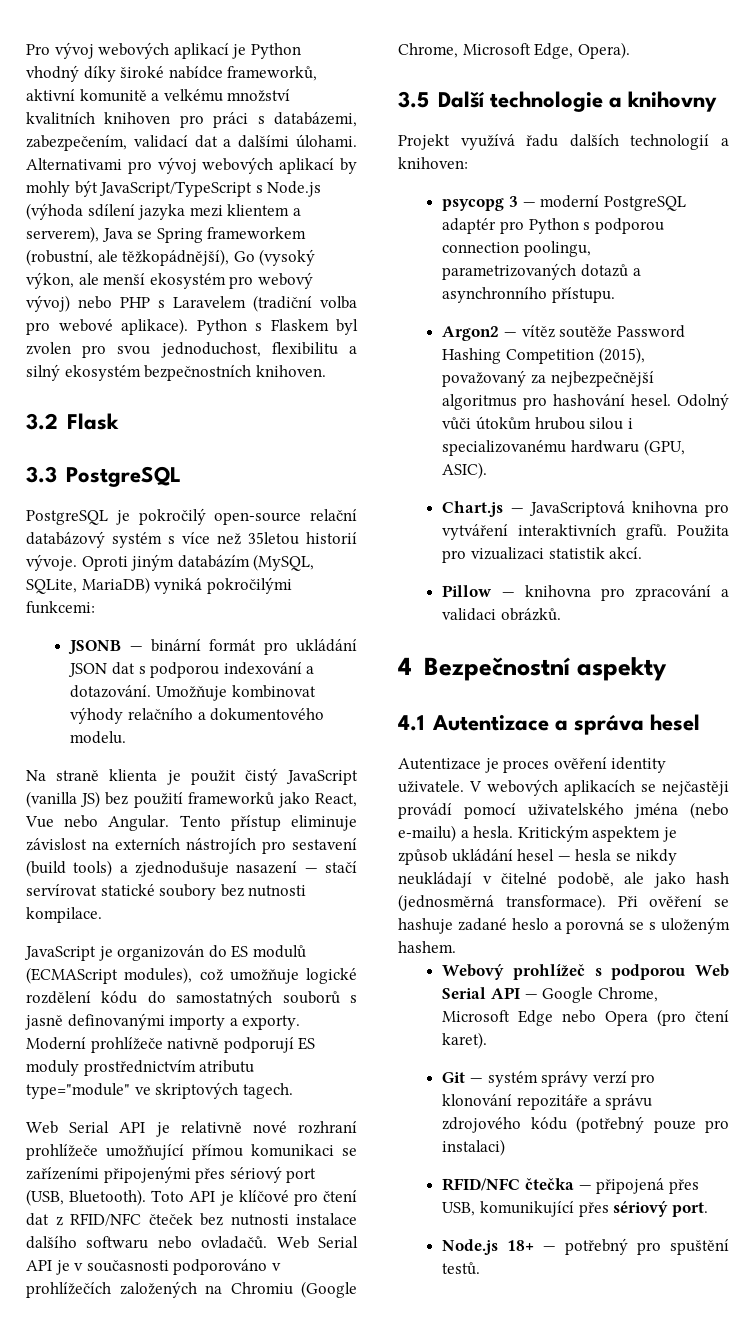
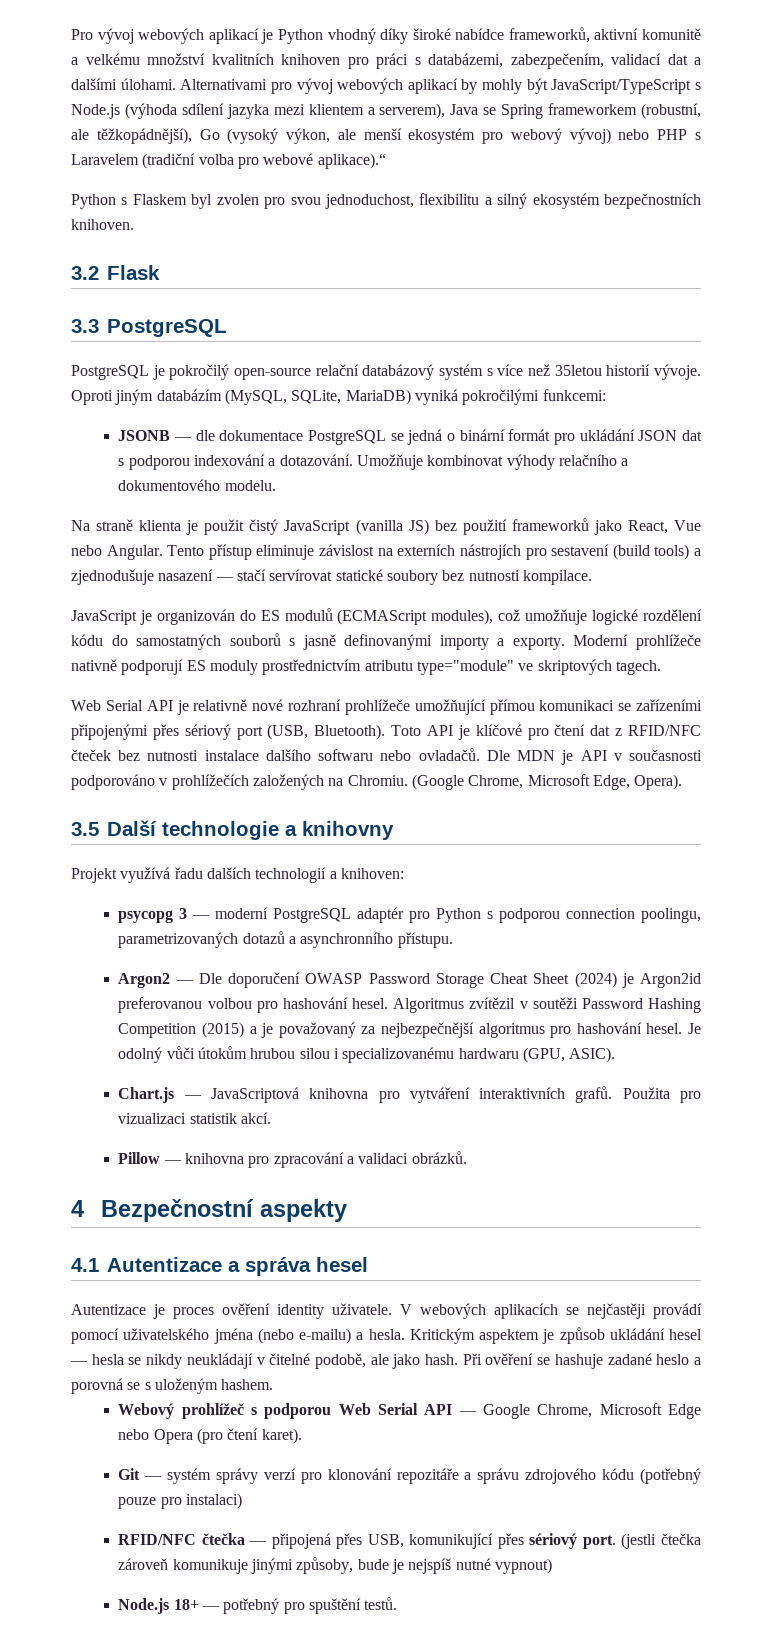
- Alternativami pro vývoj webových aplikací by mohly být JavaScript/TypeScript s Node.js (výhoda sdílení jazyka mezi klientem a serverem), Java se Spring frameworkem (robustní, ale těžkopádnější), Go (vysoký výkon, ale menší ekosystém pro webový vývoj) nebo PHP s Laravelem (tradiční volba pro webové aplikace). Python s Flaskem byl zvolen pro svou jednoduchost, flexibilitu a silný ekosystém bezpečnostních knihoven.
+ Alternativami pro vývoj webových aplikací by mohly být JavaScript/TypeScript s Node.js (výhoda sdílení jazyka mezi klientem a serverem), Java se Spring frameworkem (robustní, ale těžkopádnější), Go (vysoký výkon, ale menší ekosystém pro webový vývoj) nebo PHP s Laravelem (tradiční volba pro webové aplikace).“
+ Python s Flaskem byl zvolen pro svou jednoduchost, flexibilitu a silný ekosystém bezpečnostních knihoven.
- JSONB — binární formát pro ukládání JSON dat s podporou indexování a dotazování.
+ JSONB — dle dokumentace PostgreSQL se jedná o binární formát pro ukládání JSON dat s podporou indexování a dotazování.
- Web Serial API je v současnosti podporováno v prohlížečích založených na Chromiu (Google Chrome, Microsoft Edge, Opera).
+ Dle MDN je API v současnosti podporováno v prohlížečích založených na Chromiu. (Google Chrome, Microsoft Edge, Opera).
- Argon2 — vítěz soutěže Password Hashing Competition (2015), považovaný za nejbezpečnější algoritmus pro hashování hesel.
+ Argon2 — Dle doporučení OWASP Password Storage Cheat Sheet (2024) je Argon2id preferovanou volbou pro hashování hesel. Algoritmus zvítězil v soutěži Password Hashing Competition (2015) a je považovaný za nejbezpečnější algoritmus pro hashování hesel.
- Odolný vůči útokům hrubou silou i specializovanému hardwaru (GPU, ASIC).
+ Je odolný vůči útokům hrubou silou i specializovanému hardwaru (GPU, ASIC).
- Kritickým aspektem je způsob ukládání hesel — hesla se nikdy neukládají v čitelné podobě, ale jako hash (jednosměrná transformace).
+ Kritickým aspektem je způsob ukládání hesel — hesla se nikdy neukládají v čitelné podobě, ale jako hash.
+ (jestli čtečka zároveň komunikuje jinými způsoby, bude je nejspíš nutné vypnout)

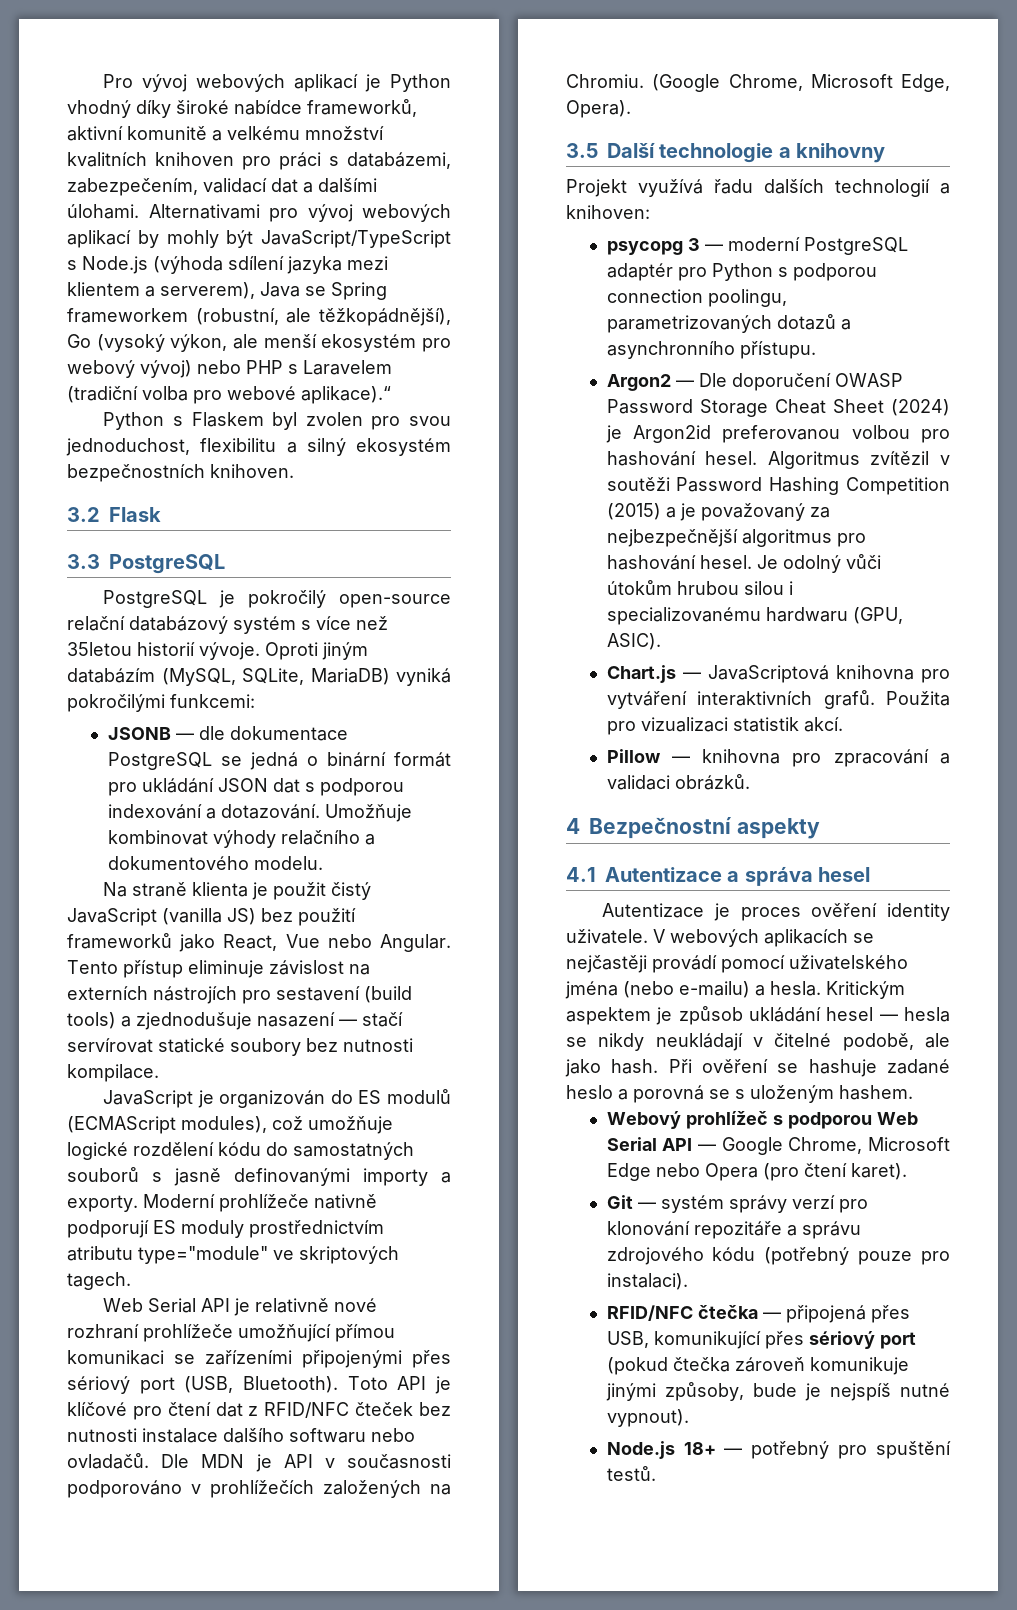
- Git — systém správy verzí pro klonování repozitáře a správu zdrojového kódu (potřebný pouze pro instalaci)
+ Git — systém správy verzí pro klonování repozitáře a správu zdrojového kódu (potřebný pouze pro instalaci).
- RFID/NFC čtečka — připojená přes USB, komunikující přes sériový port. (jestli čtečka zároveň komunikuje jinými způsoby, bude je nejspíš nutné vypnout)
+ RFID/NFC čtečka — připojená přes USB, komunikující přes sériový port (pokud čtečka zároveň komunikuje jinými způsoby, bude je nejspíš nutné vypnout).

